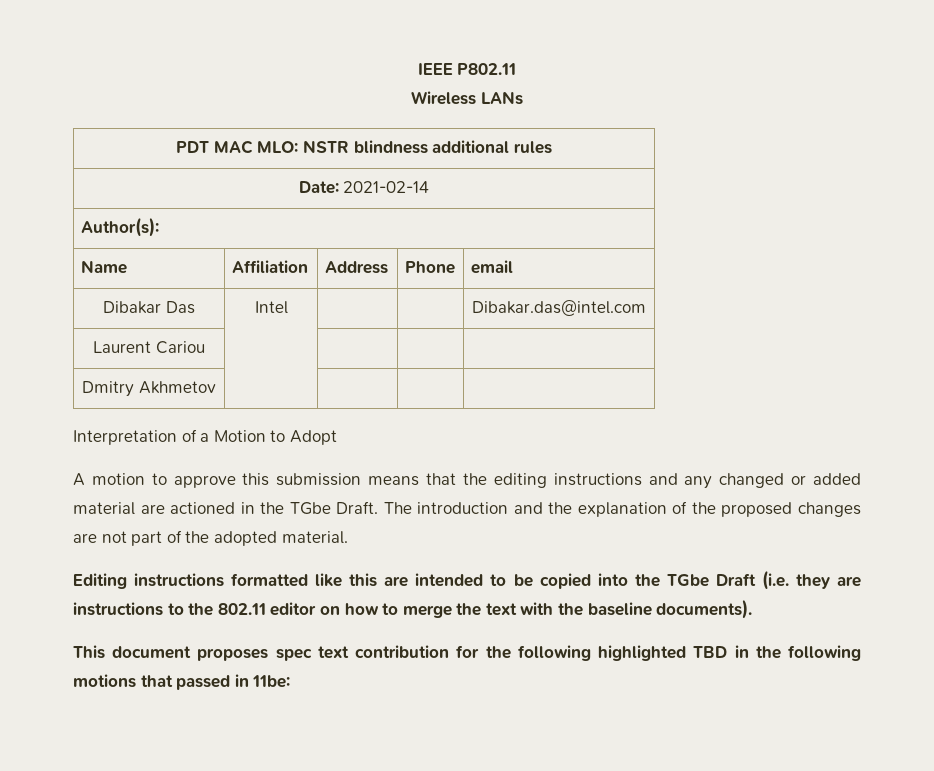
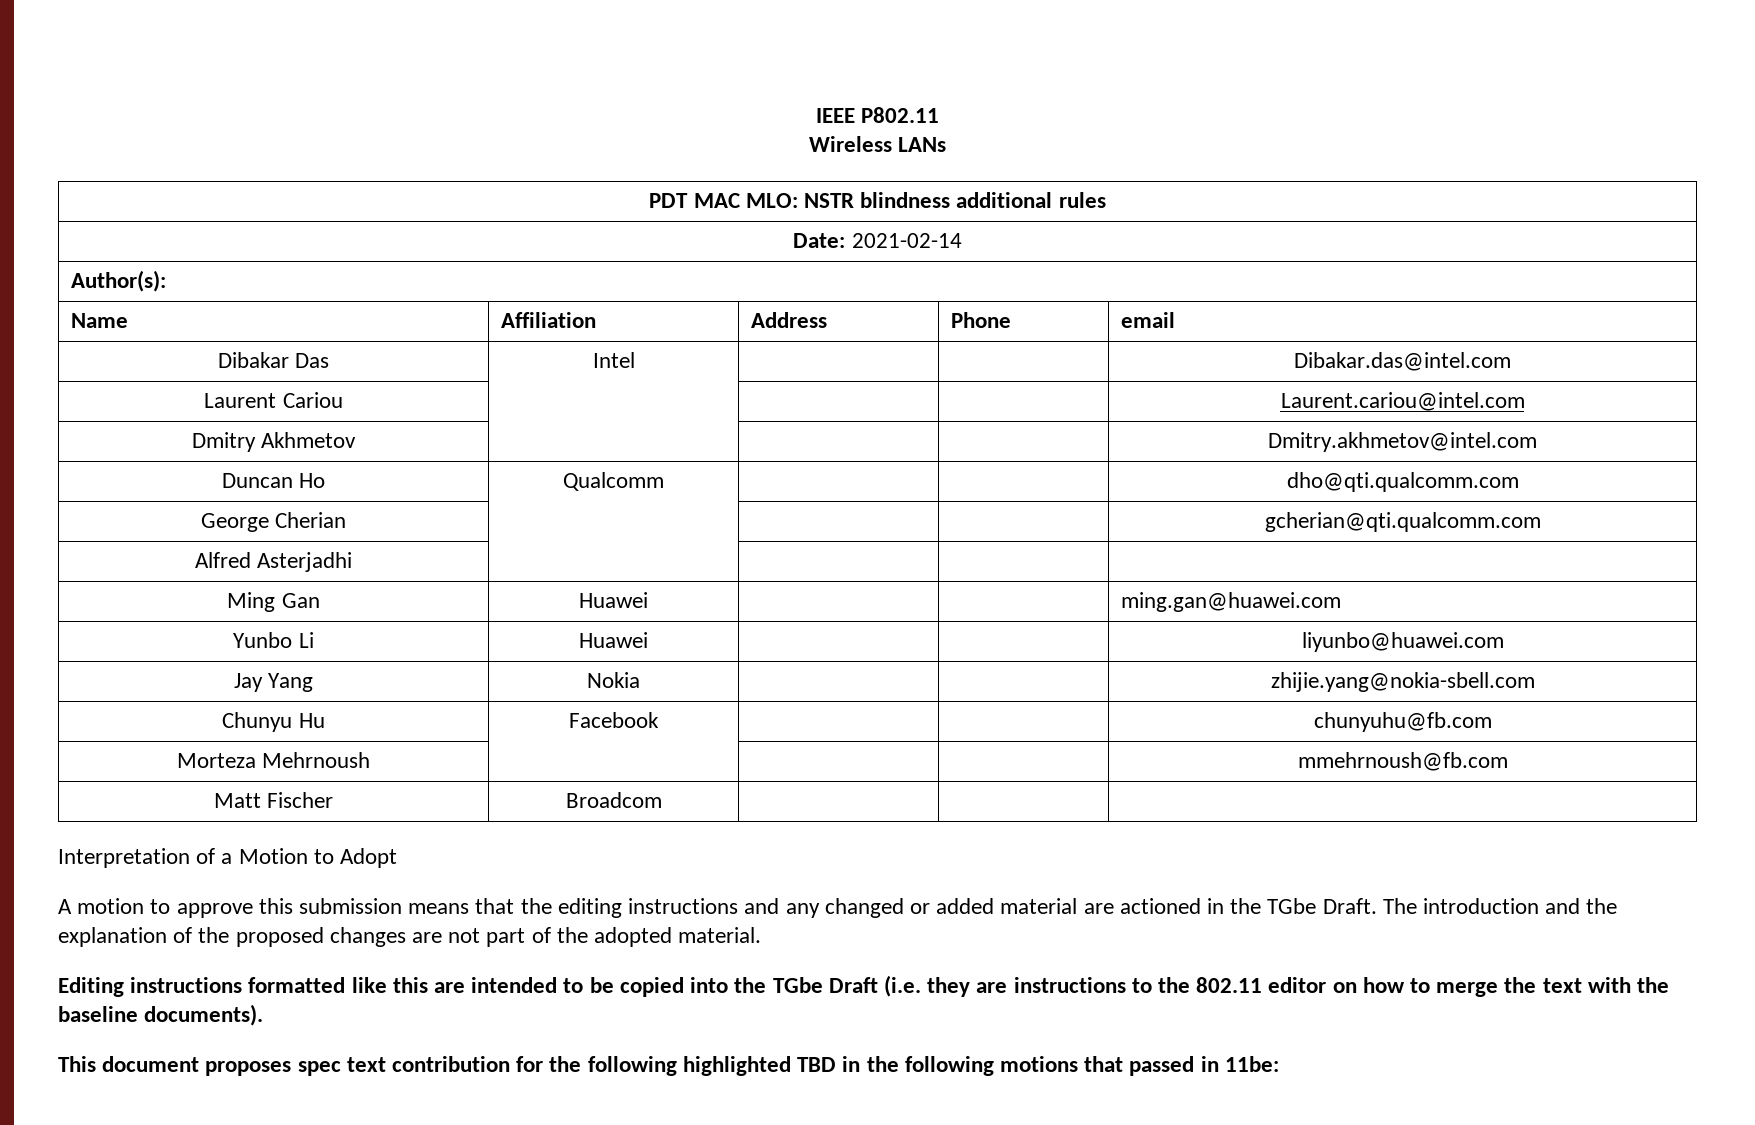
- Laurent Cariou | | | |
+ Laurent Cariou | | | | Laurent.cariou@intel.com
- Dmitry Akhmetov | | | |
+ Dmitry Akhmetov | | | | Dmitry.akhmetov@intel.com
+ Duncan Ho | Qualcomm | | | dho@qti.qualcomm.com
+ George Cherian | | | | gcherian@qti.qualcomm.com
+ Alfred Asterjadhi | | | |
+ Ming Gan | Huawei | | | ming.gan@huawei.com
+ Yunbo Li | Huawei | | | liyunbo@huawei.com
+ Jay Yang | Nokia | | | zhijie.yang@nokia-sbell.com
+ Chunyu Hu | Facebook | | | chunyuhu@fb.com
+ Morteza Mehrnoush | | | | mmehrnoush@fb.com
+ Matt Fischer | Broadcom | | |

